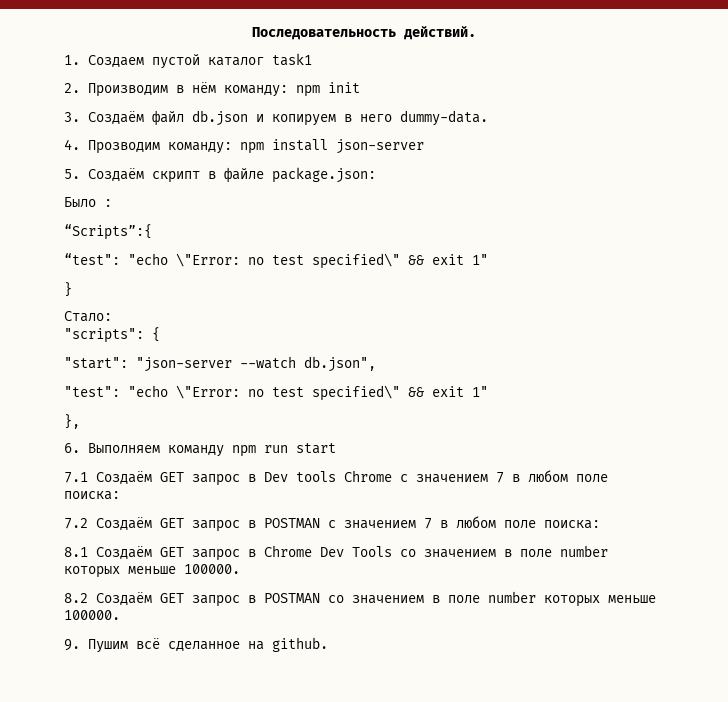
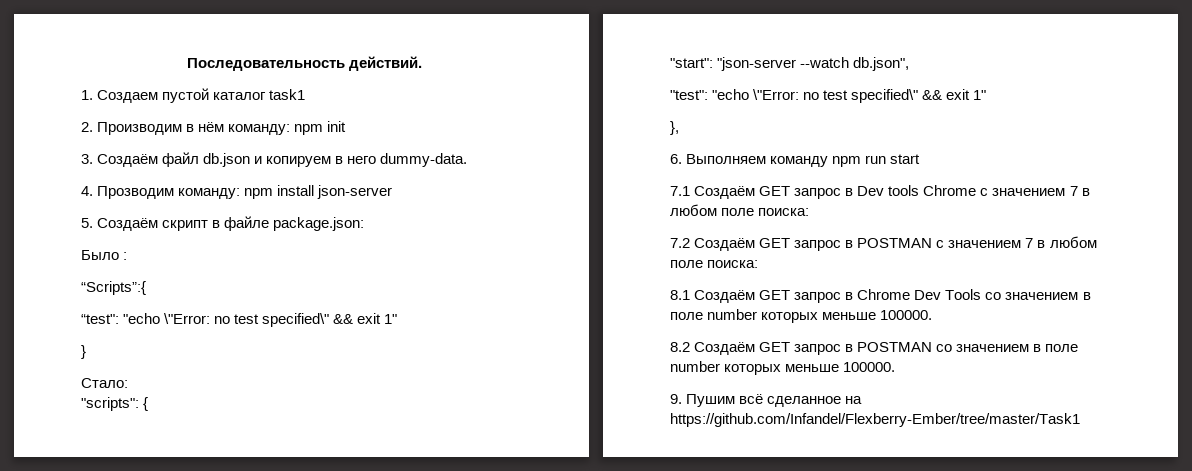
- 9. Пушим всё сделанное на github.
+ 9. Пушим всё сделанное на https://github.com/Infandel/Flexberry-Ember/tree/master/Task1

